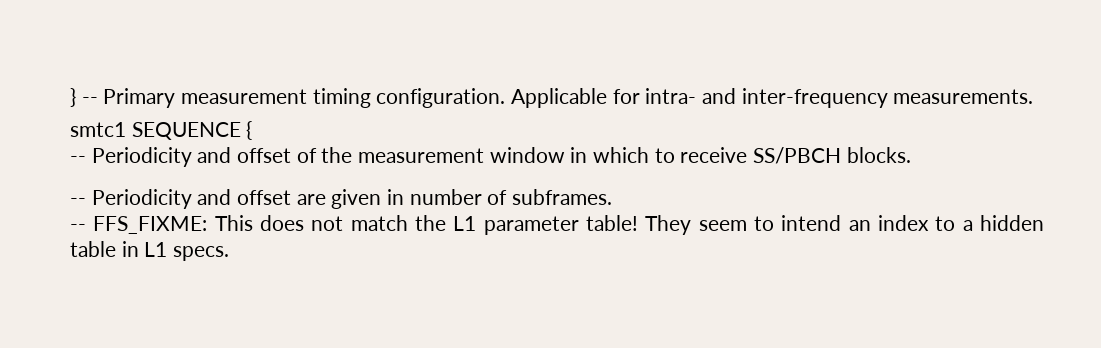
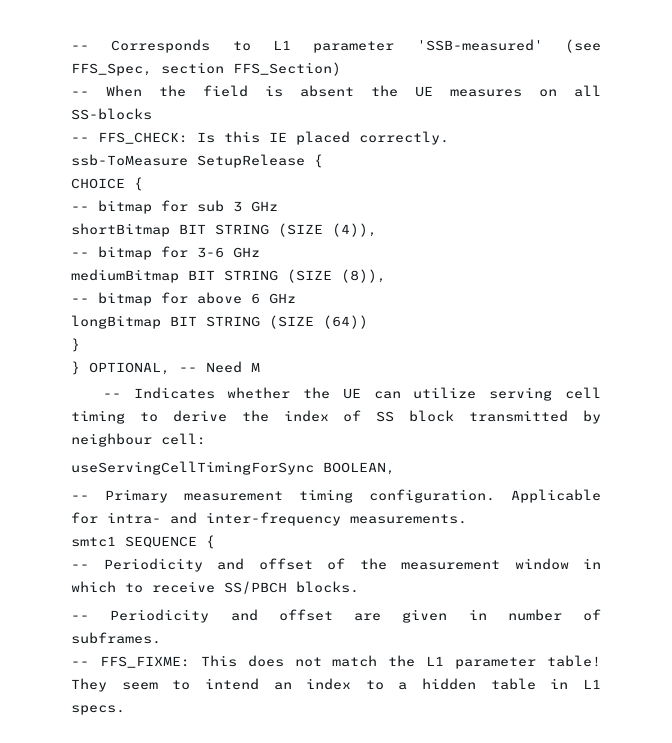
- } -- Primary measurement timing configuration.
+ -- Corresponds to L1 parameter 'SSB-measured' (see FFS_Spec, section FFS_Section)
+ -- When the field is absent the UE measures on all SS-blocks
+ -- FFS_CHECK: Is this IE placed correctly.
+ ssb-ToMeasure SetupRelease {
+ CHOICE {
+ -- bitmap for sub 3 GHz
+ shortBitmap BIT STRING (SIZE (4)),
+ -- bitmap for 3-6 GHz
+ mediumBitmap BIT STRING (SIZE (8)),
+ -- bitmap for above 6 GHz
+ longBitmap BIT STRING (SIZE (64))
+ }
+ } OPTIONAL, -- Need M
+ -- Indicates whether the UE can utilize serving cell timing to derive the index of SS block transmitted by neighbour cell:
+ useServingCellTimingForSync BOOLEAN,
+ -- Primary measurement timing configuration.

